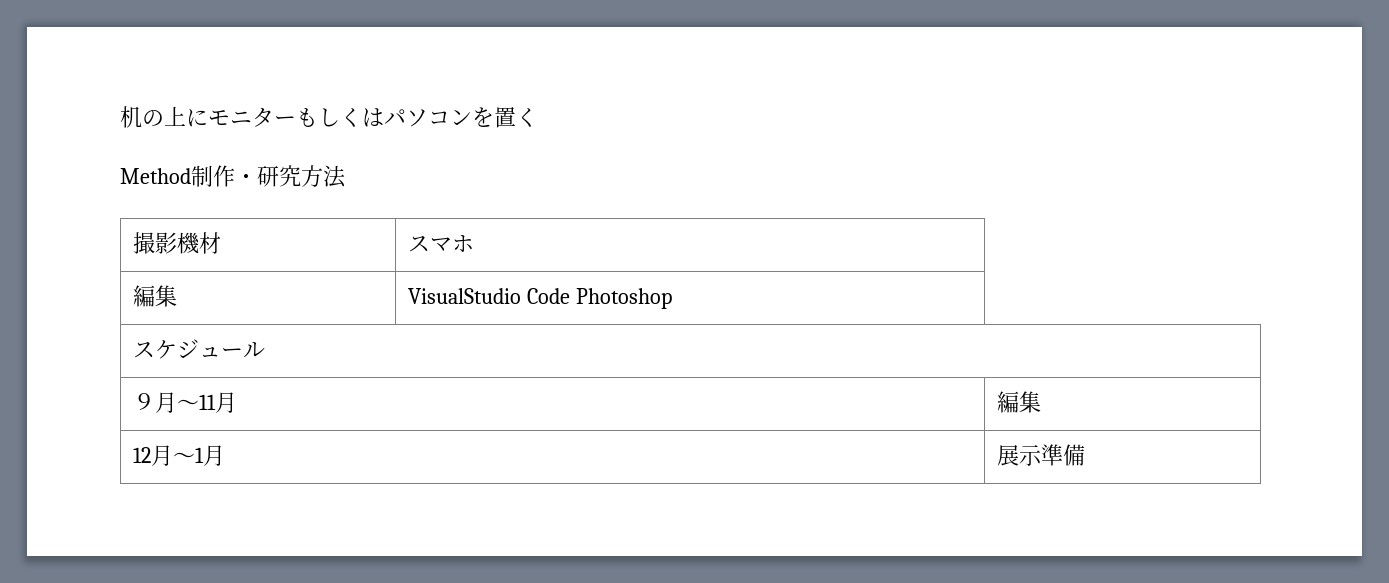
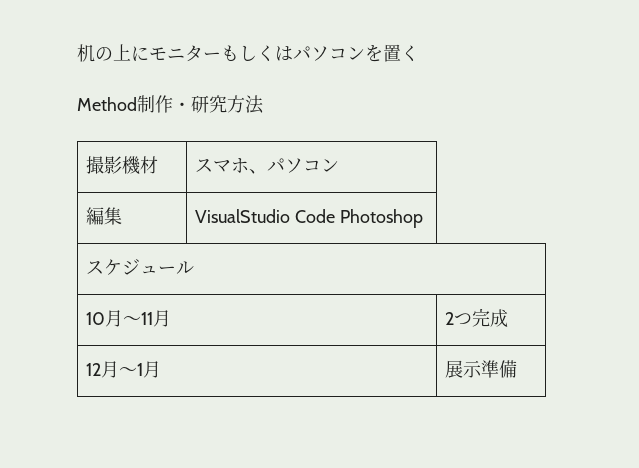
- 撮影機材 | スマホ
+ 撮影機材 | スマホ、パソコン
- ９月～11月 | 編集
+ 10月～11月 | 2つ完成

